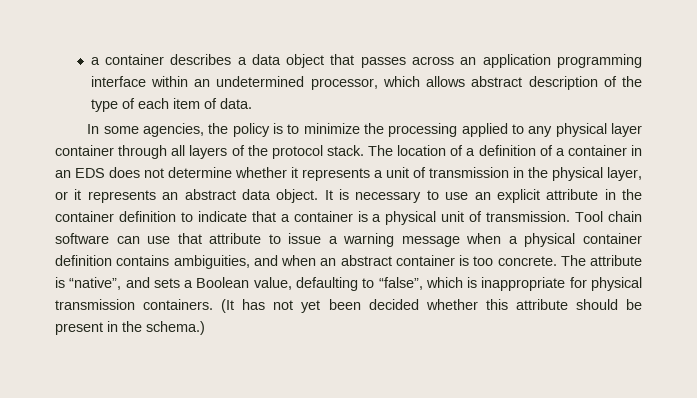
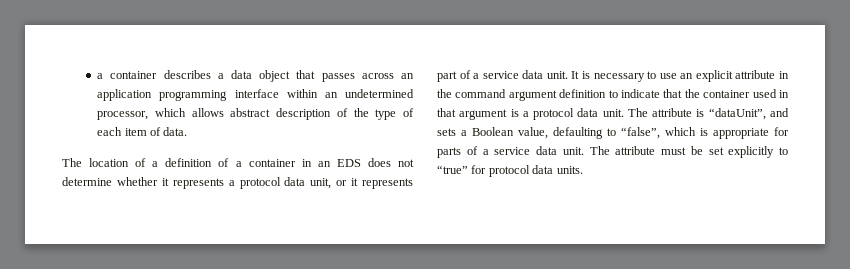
- In some agencies, the policy is to minimize the processing applied to any physical layer container through all layers of the protocol stack. The location of a definition of a container in an EDS does not determine whether it represents a unit of transmission in the physical layer, or it represents an abstract data object.
+ The location of a definition of a container in an EDS does not determine whether it represents a protocol data unit, or it represents part of a service data unit.
- It is necessary to use an explicit attribute in the container definition to indicate that a container is a physical unit of transmission. Tool chain software can use that attribute to issue a warning message when a physical container definition contains ambiguities, and when an abstract container is too concrete.
+ It is necessary to use an explicit attribute in the command argument definition to indicate that the container used in that argument is a protocol data unit.
- The attribute is “native”, and sets a Boolean value, defaulting to “false”, which is inappropriate for physical transmission containers. (It has not yet been decided whether this attribute should be present in the schema.)
+ The attribute is “dataUnit”, and sets a Boolean value, defaulting to “false”, which is appropriate for parts of a service data unit. The attribute must be set explicitly to “true” for protocol data units.

